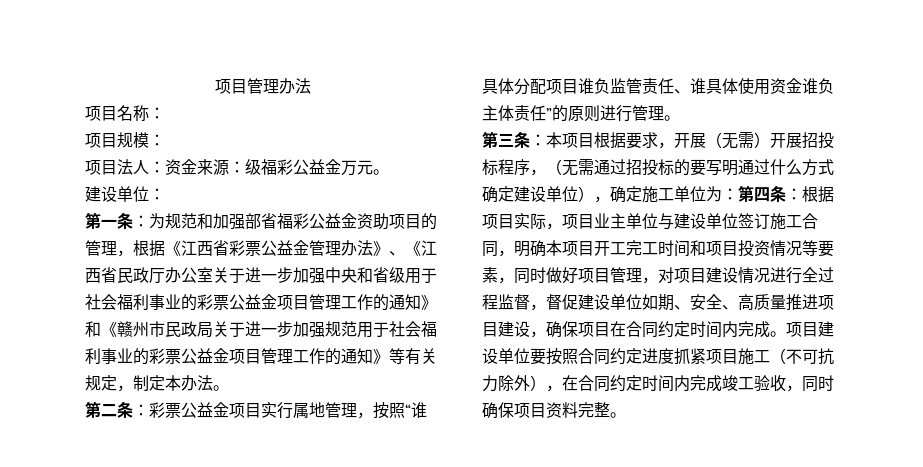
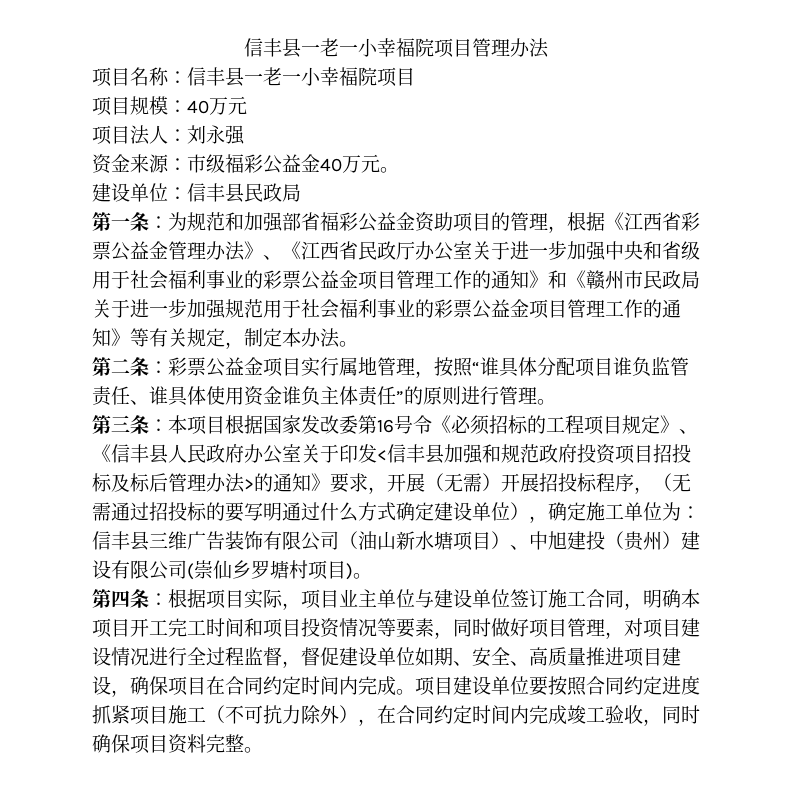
- 项目管理办法
+ 信丰县一老一小幸福院项目管理办法
- 项目名称：
+ 项目名称：信丰县一老一小幸福院项目
- 项目规模：
+ 项目规模：40万元
- 项目法人：资金来源：级福彩公益金万元。
+ 项目法人：刘永强
+ 资金来源：市级福彩公益金40万元。
- 建设单位：
+ 建设单位：信丰县民政局
- 本项目根据要求，开展（无需）开展招投标程序，（无需通过招投标的要写明通过什么方式确定建设单位），确定施工单位为：第四条：
+ 本项目根据国家发改委第16号令《必须招标的工程项目规定》、《信丰县人民政府办公室关于印发<信丰县加强和规范政府投资项目招投标及标后管理办法>的通知》要求，开展（无需）开展招投标程序，（无需通过招投标的要写明通过什么方式确定建设单位），确定施工单位为：信丰县三维广告装饰有限公司（油山新水塘项目）、中旭建投（贵州）建设有限公司(崇仙乡罗塘村项目)。
+ 第四条：

